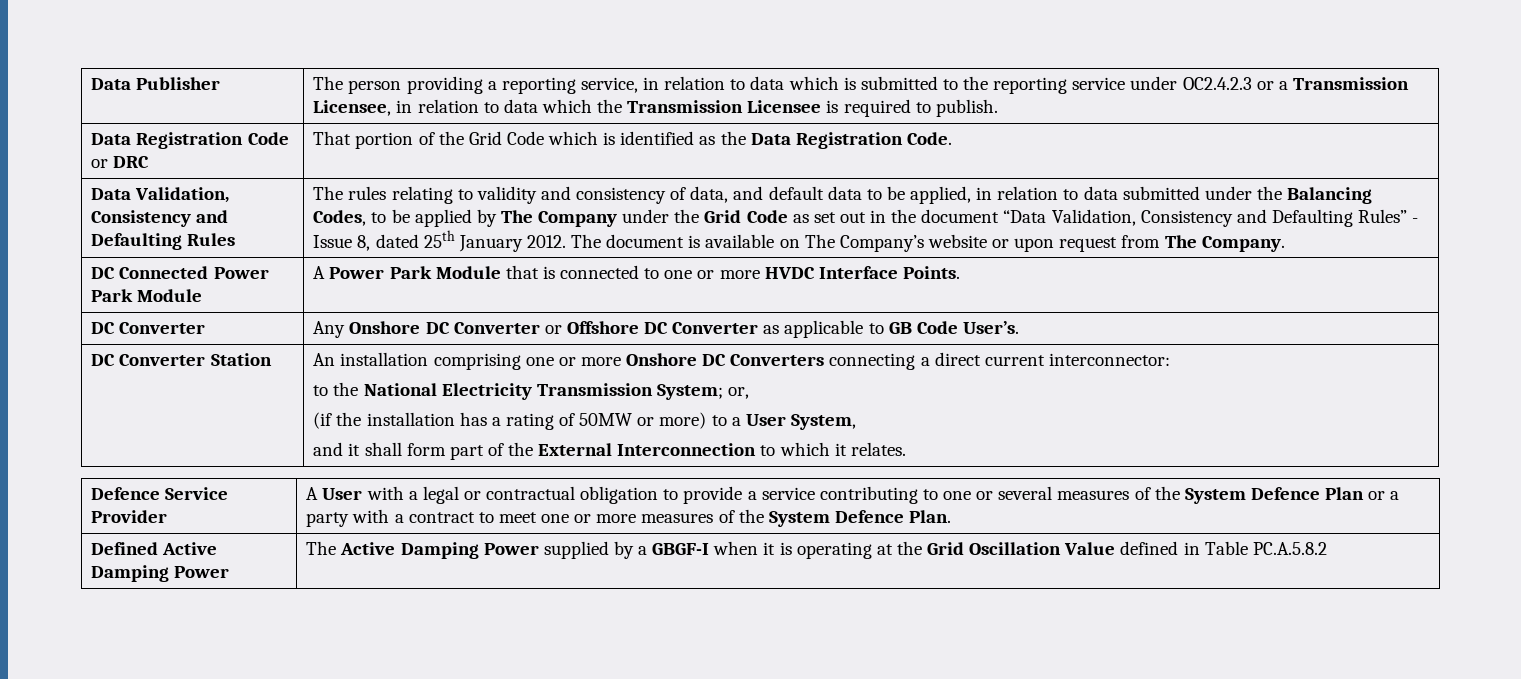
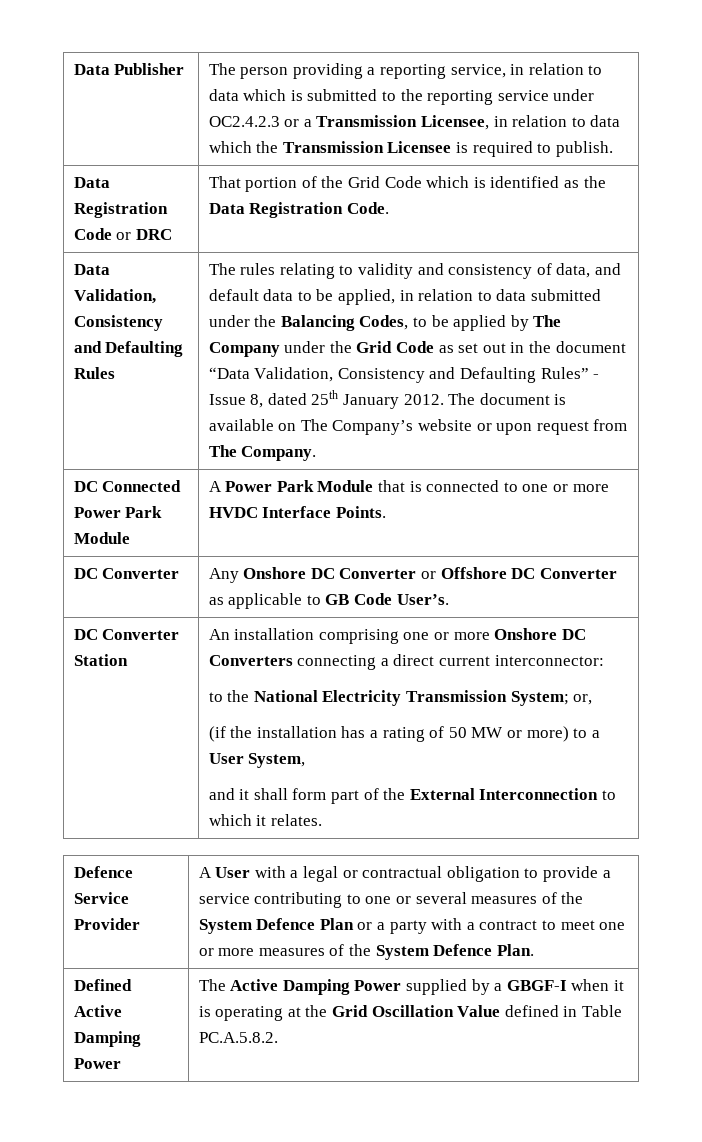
- (if the installation has a rating of 50MW or more) to a User System,
+ (if the installation has a rating of 50 MW or more) to a User System,
- Defined Active Damping Power | The Active Damping Power supplied by a GBGF-I when it is operating at the Grid Oscillation Value defined in Table PC.A.5.8.2
+ Defined Active Damping Power | The Active Damping Power supplied by a GBGF-I when it is operating at the Grid Oscillation Value defined in Table PC.A.5.8.2.

